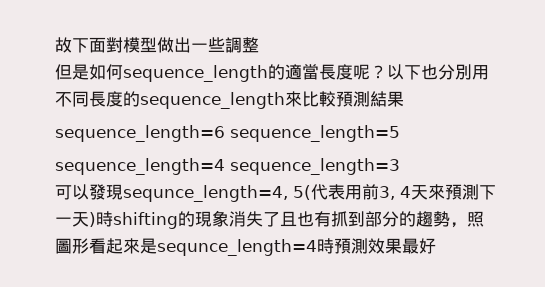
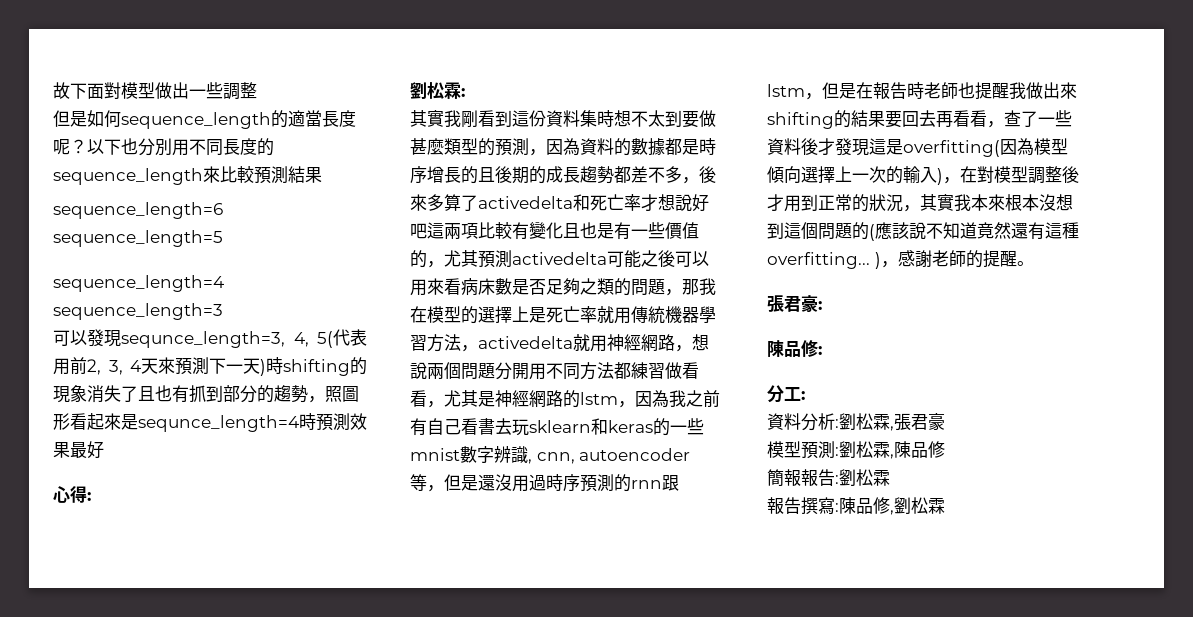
- 可以發現sequnce_length=4, 5(代表用前3, 4天來預測下一天)時shifting的現象消失了且也有抓到部分的趨勢，照圖形看起來是sequnce_length=4時預測效果最好
+ 可以發現sequnce_length=3, 4, 5(代表用前2, 3, 4天來預測下一天)時shifting的現象消失了且也有抓到部分的趨勢，照圖形看起來是sequnce_length=4時預測效果最好
+ 心得:
+ 劉松霖:
+ 其實我剛看到這份資料集時想不太到要做甚麼類型的預測，因為資料的數據都是時序增長的且後期的成長趨勢都差不多，後來多算了activedelta和死亡率才想說好吧這兩項比較有變化且也是有一些價值的，尤其預測activedelta可能之後可以用來看病床數是否足夠之類的問題，那我在模型的選擇上是死亡率就用傳統機器學習方法，activedelta就用神經網路，想說兩個問題分開用不同方法都練習做看看，尤其是神經網路的lstm，因為我之前有自己看書去玩sklearn和keras的一些mnist數字辨識, cnn, autoencoder等，但是還沒用過時序預測的rnn跟lstm，但是在報告時老師也提醒我做出來shifting的結果要回去再看看，查了一些資料後才發現這是overfitting(因為模型傾向選擇上一次的輸入)，在對模型調整後才用到正常的狀況，其實我本來根本沒想到這個問題的(應該說不知道竟然還有這種overfitting... )，感謝老師的提醒。
+ 張君豪:
+ 陳品修:
+ 分工:
+ 資料分析:劉松霖,張君豪
+ 模型預測:劉松霖,陳品修
+ 簡報報告:劉松霖
+ 報告撰寫:陳品修,劉松霖

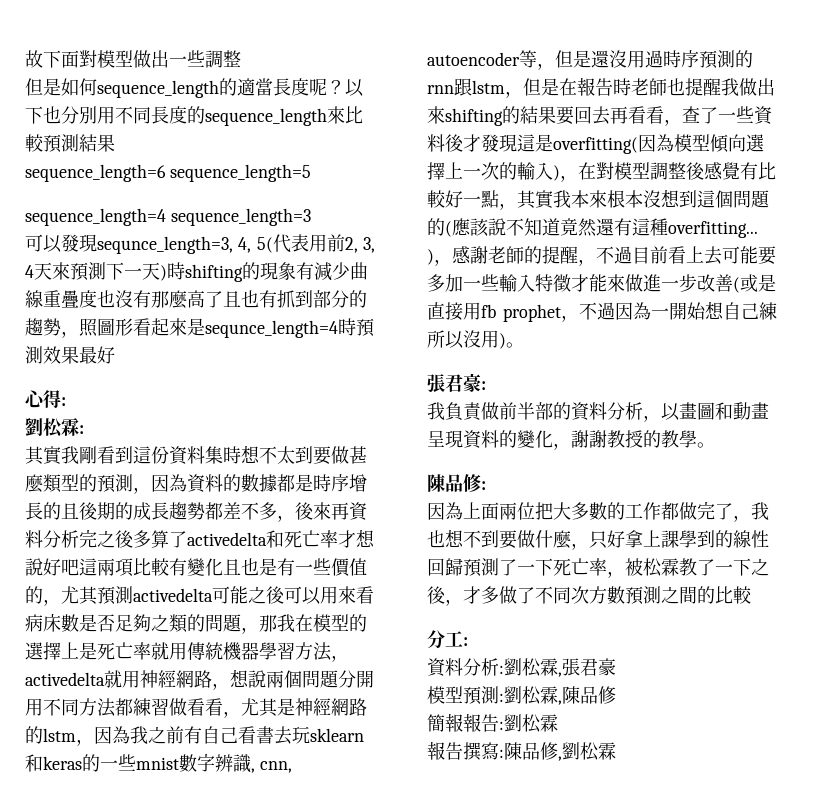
- 可以發現sequnce_length=3, 4, 5(代表用前2, 3, 4天來預測下一天)時shifting的現象消失了且也有抓到部分的趨勢，照圖形看起來是sequnce_length=4時預測效果最好
+ 可以發現sequnce_length=3, 4, 5(代表用前2, 3, 4天來預測下一天)時shifting的現象有減少曲線重疊度也沒有那麼高了且也有抓到部分的趨勢，照圖形看起來是sequnce_length=4時預測效果最好
- 其實我剛看到這份資料集時想不太到要做甚麼類型的預測，因為資料的數據都是時序增長的且後期的成長趨勢都差不多，後來多算了activedelta和死亡率才想說好吧這兩項比較有變化且也是有一些價值的，尤其預測activedelta可能之後可以用來看病床數是否足夠之類的問題，那我在模型的選擇上是死亡率就用傳統機器學習方法，activedelta就用神經網路，想說兩個問題分開用不同方法都練習做看看，尤其是神經網路的lstm，因為我之前有自己看書去玩sklearn和keras的一些mnist數字辨識, cnn, autoencoder等，但是還沒用過時序預測的rnn跟lstm，但是在報告時老師也提醒我做出來shifting的結果要回去再看看，查了一些資料後才發現這是overfitting(因為模型傾向選擇上一次的輸入)，在對模型調整後才用到正常的狀況，其實我本來根本沒想到這個問題的(應該說不知道竟然還有這種overfitting... )，感謝老師的提醒。
+ 其實我剛看到這份資料集時想不太到要做甚麼類型的預測，因為資料的數據都是時序增長的且後期的成長趨勢都差不多，後來再資料分析完之後多算了activedelta和死亡率才想說好吧這兩項比較有變化且也是有一些價值的，尤其預測activedelta可能之後可以用來看病床數是否足夠之類的問題，那我在模型的選擇上是死亡率就用傳統機器學習方法，activedelta就用神經網路，想說兩個問題分開用不同方法都練習做看看，尤其是神經網路的lstm，因為我之前有自己看書去玩sklearn和keras的一些mnist數字辨識, cnn, autoencoder等，但是還沒用過時序預測的rnn跟lstm，但是在報告時老師也提醒我做出來shifting的結果要回去再看看，查了一些資料後才發現這是overfitting(因為模型傾向選擇上一次的輸入)，在對模型調整後感覺有比較好一點，其實我本來根本沒想到這個問題的(應該說不知道竟然還有這種overfitting... )，感謝老師的提醒，不過目前看上去可能要多加一些輸入特徵才能來做進一步改善(或是直接用fb prophet，不過因為一開始想自己練所以沒用)。
  張君豪:
+ 我負責做前半部的資料分析，以畫圖和動畫呈現資料的變化，謝謝教授的教學。
  陳品修:
+ 因為上面兩位把大多數的工作都做完了，我也想不到要做什麼，只好拿上課學到的線性回歸預測了一下死亡率，被松霖教了一下之後，才多做了不同次方數預測之間的比較

